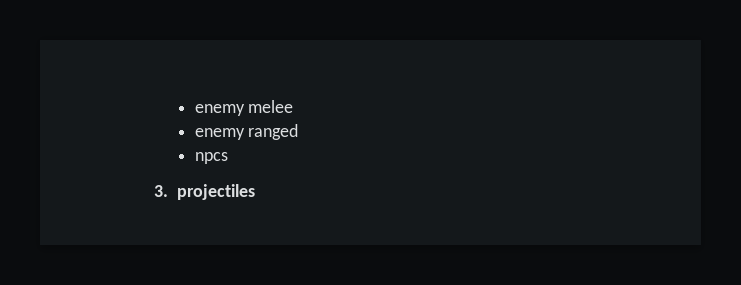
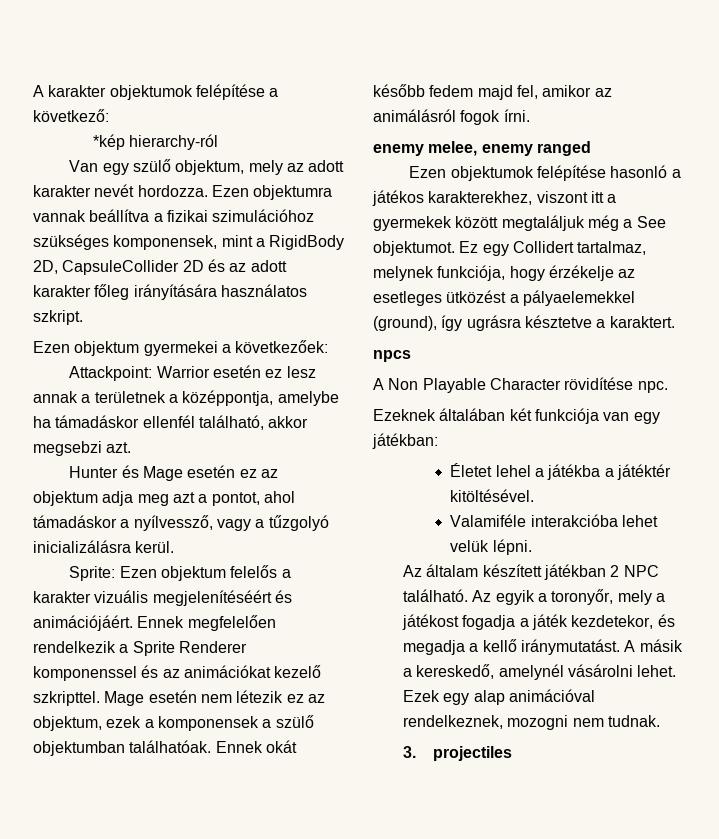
- enemy melee
- enemy ranged
+ A karakter objektumok felépítése a következő:
+ *kép hierarchy-ról
+ Van egy szülő objektum, mely az adott karakter nevét hordozza. Ezen objektumra vannak beállítva a fizikai szimulációhoz szükséges komponensek, mint a RigidBody 2D, CapsuleCollider 2D és az adott karakter főleg irányítására használatos szkript.
+ Ezen objektum gyermekei a következőek:
+ Attackpoint: Warrior esetén ez lesz annak a területnek a középpontja, amelybe ha támadáskor ellenfél található, akkor megsebzi azt.
+ Hunter és Mage esetén ez az objektum adja meg azt a pontot, ahol támadáskor a nyílvessző, vagy a tűzgolyó inicializálásra kerül.
+ Sprite: Ezen objektum felelős a karakter vizuális megjelenítéséért és animációjáért. Ennek megfelelően rendelkezik a Sprite Renderer komponenssel és az animációkat kezelő szkripttel. Mage esetén nem létezik ez az objektum, ezek a komponensek a szülő objektumban találhatóak. Ennek okát később fedem majd fel, amikor az animálásról fogok írni.
+ enemy melee, enemy ranged
+ Ezen objektumok felépítése hasonló a játékos karakterekhez, viszont itt a gyermekek között megtaláljuk még a See objektumot. Ez egy Collidert tartalmaz, melynek funkciója, hogy érzékelje az esetleges ütközést a pályaelemekkel (ground), így ugrásra késztetve a karaktert.
  npcs
+ A Non Playable Character rövidítése npc.
+ Ezeknek általában két funkciója van egy játékban:
+ Életet lehel a játékba a játéktér kitöltésével.
+ Valamiféle interakcióba lehet velük lépni.
+ Az általam készített játékban 2 NPC található. Az egyik a toronyőr, mely a játékost fogadja a játék kezdetekor, és megadja a kellő iránymutatást. A másik a kereskedő, amelynél vásárolni lehet. Ezek egy alap animációval rendelkeznek, mozogni nem tudnak.

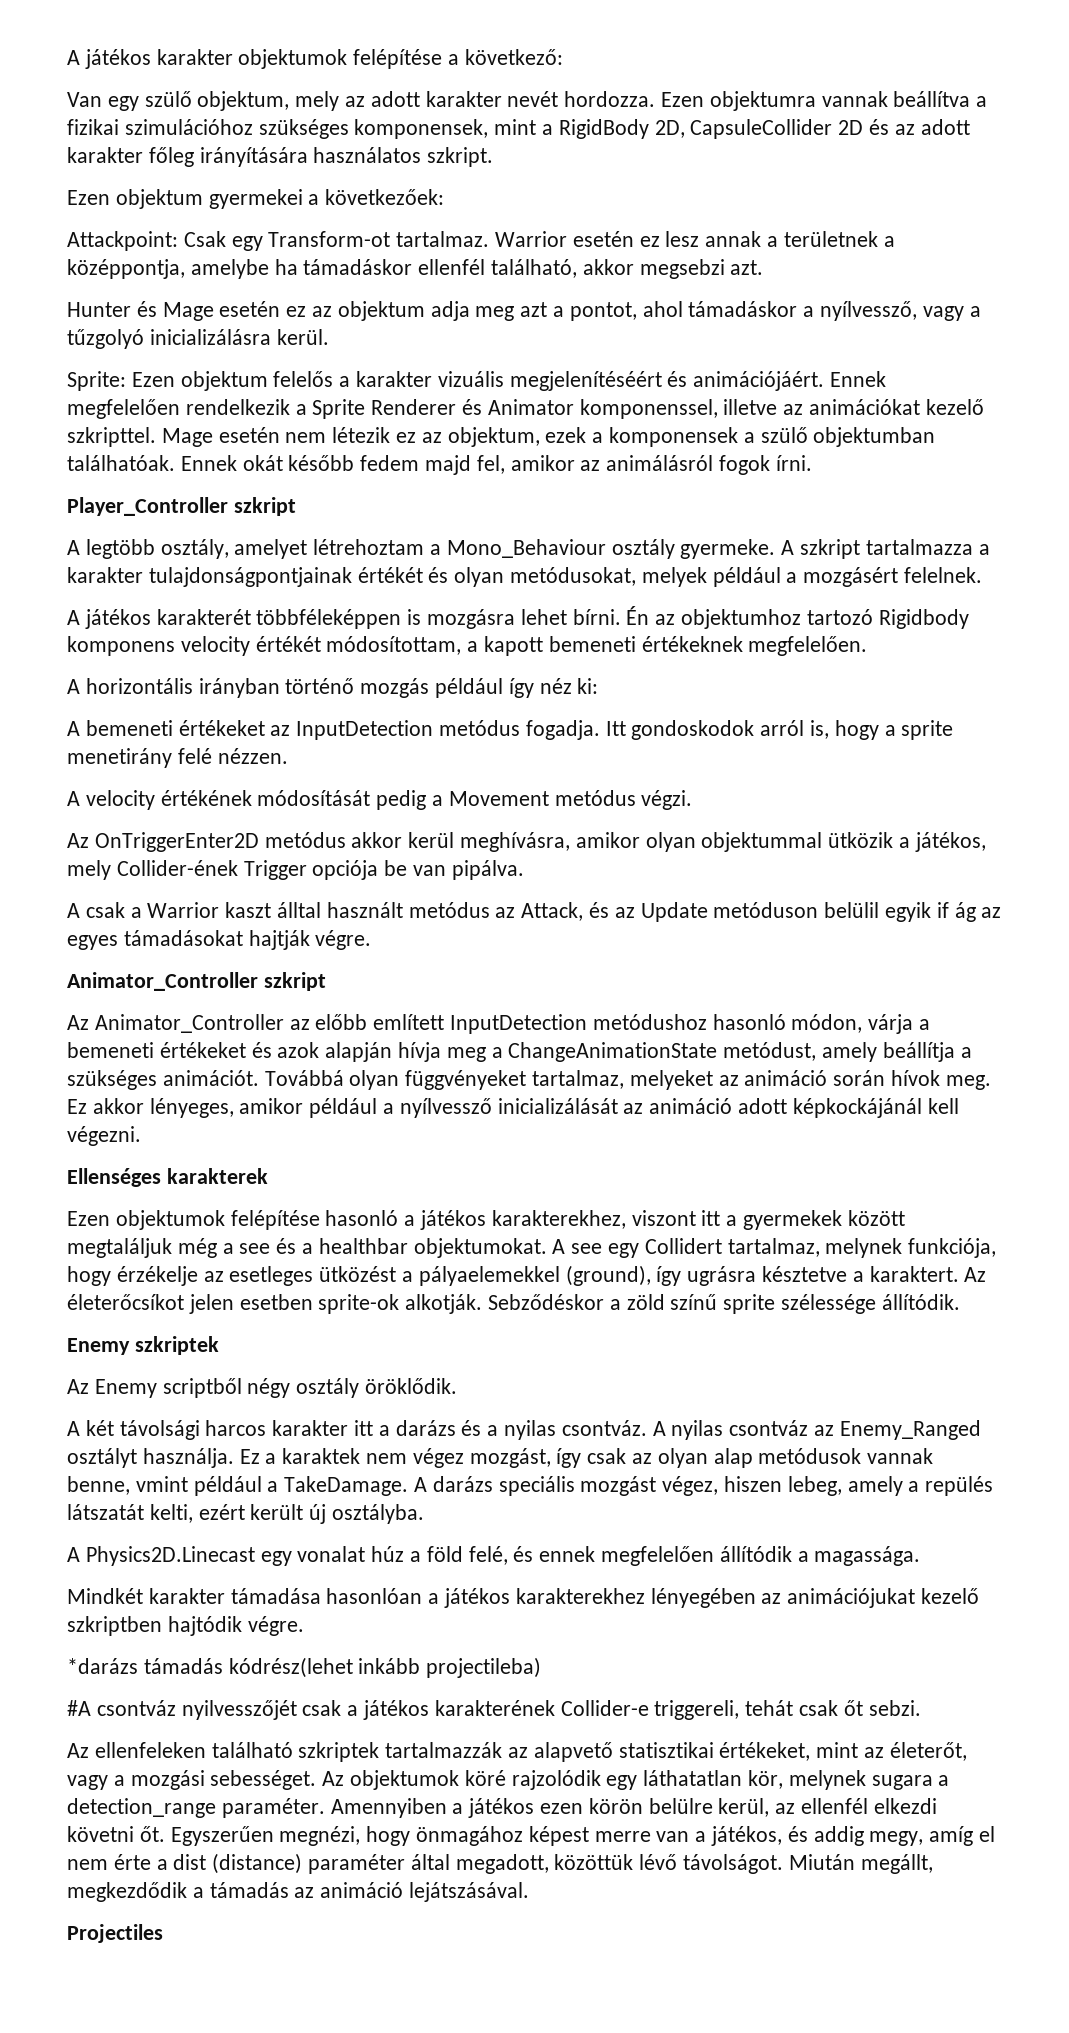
- A karakter objektumok felépítése a következő:
+ A játékos karakter objektumok felépítése a következő:
- *kép hierarchy-ról
- Attackpoint: Warrior esetén ez lesz annak a területnek a középpontja, amelybe ha támadáskor ellenfél található, akkor megsebzi azt.
+ Attackpoint: Csak egy Transform-ot tartalmaz. Warrior esetén ez lesz annak a területnek a középpontja, amelybe ha támadáskor ellenfél található, akkor megsebzi azt.
- Ennek megfelelően rendelkezik a Sprite Renderer komponenssel és az animációkat kezelő szkripttel.
+ Ennek megfelelően rendelkezik a Sprite Renderer és Animator komponenssel, illetve az animációkat kezelő szkripttel.
- enemy melee, enemy ranged
+ Player_Controller szkript
+ A legtöbb osztály, amelyet létrehoztam a Mono_Behaviour osztály gyermeke. A szkript tartalmazza a karakter tulajdonságpontjainak értékét és olyan metódusokat, melyek például a mozgásért felelnek.
+ A játékos karakterét többféleképpen is mozgásra lehet bírni. Én az objektumhoz tartozó Rigidbody komponens velocity értékét módosítottam, a kapott bemeneti értékeknek megfelelően.
+ A horizontális irányban történő mozgás például így néz ki:
+ A bemeneti értékeket az InputDetection metódus fogadja. Itt gondoskodok arról is, hogy a sprite menetirány felé nézzen.
+ A velocity értékének módosítását pedig a Movement metódus végzi.
+ Az OnTriggerEnter2D metódus akkor kerül meghívásra, amikor olyan objektummal ütközik a játékos, mely Collider-ének Trigger opciója be van pipálva.
+ A csak a Warrior kaszt álltal használt metódus az Attack, és az Update metóduson belülil egyik if ág az egyes támadásokat hajtják végre.
+ Animator_Controller szkript
+ Az Animator_Controller az előbb említett InputDetection metódushoz hasonló módon, várja a bemeneti értékeket és azok alapján hívja meg a ChangeAnimationState metódust, amely beállítja a szükséges animációt. Továbbá olyan függvényeket tartalmaz, melyeket az animáció során hívok meg. Ez akkor lényeges, amikor például a nyílvessző inicializálását az animáció adott képkockájánál kell végezni.
+ Ellenséges karakterek
- Ezen objektumok felépítése hasonló a játékos karakterekhez, viszont itt a gyermekek között megtaláljuk még a See objektumot. Ez egy Collidert tartalmaz, melynek funkciója, hogy érzékelje az esetleges ütközést a pályaelemekkel (ground), így ugrásra késztetve a karaktert.
- npcs
- A Non Playable Character rövidítése npc.
- Ezeknek általában két funkciója van egy játékban:
- Életet lehel a játékba a játéktér kitöltésével.
- Valamiféle interakcióba lehet velük lépni.
- Az általam készített játékban 2 NPC található. Az egyik a toronyőr, mely a játékost fogadja a játék kezdetekor, és megadja a kellő iránymutatást. A másik a kereskedő, amelynél vásárolni lehet. Ezek egy alap animációval rendelkeznek, mozogni nem tudnak.
- 3. projectiles
+ Ezen objektumok felépítése hasonló a játékos karakterekhez, viszont itt a gyermekek között megtaláljuk még a see és a healthbar objektumokat. A see egy Collidert tartalmaz, melynek funkciója, hogy érzékelje az esetleges ütközést a pályaelemekkel (ground), így ugrásra késztetve a karaktert. Az életerőcsíkot jelen esetben sprite-ok alkotják. Sebződéskor a zöld színű sprite szélessége állítódik.
+ Enemy szkriptek
+ Az Enemy scriptből négy osztály öröklődik.
+ A két távolsági harcos karakter itt a darázs és a nyilas csontváz. A nyilas csontváz az Enemy_Ranged osztályt használja. Ez a karaktek nem végez mozgást, így csak az olyan alap metódusok vannak benne, vmint például a TakeDamage. A darázs speciális mozgást végez, hiszen lebeg, amely a repülés látszatát kelti, ezért került új osztályba.
+ A Physics2D.Linecast egy vonalat húz a föld felé, és ennek megfelelően állítódik a magassága.
+ Mindkét karakter támadása hasonlóan a játékos karakterekhez lényegében az animációjukat kezelő szkriptben hajtódik végre.
+ *darázs támadás kódrész(lehet inkább projectileba)
+ #A csontváz nyilvesszőjét csak a játékos karakterének Collider-e triggereli, tehát csak őt sebzi.
+ Az ellenfeleken található szkriptek tartalmazzák az alapvető statisztikai értékeket, mint az életerőt, vagy a mozgási sebességet. Az objektumok köré rajzolódik egy láthatatlan kör, melynek sugara a detection_range paraméter. Amennyiben a játékos ezen körön belülre kerül, az ellenfél elkezdi követni őt. Egyszerűen megnézi, hogy önmagához képest merre van a játékos, és addig megy, amíg el nem érte a dist (distance) paraméter által megadott, közöttük lévő távolságot. Miután megállt, megkezdődik a támadás az animáció lejátszásával.
+ Projectiles

